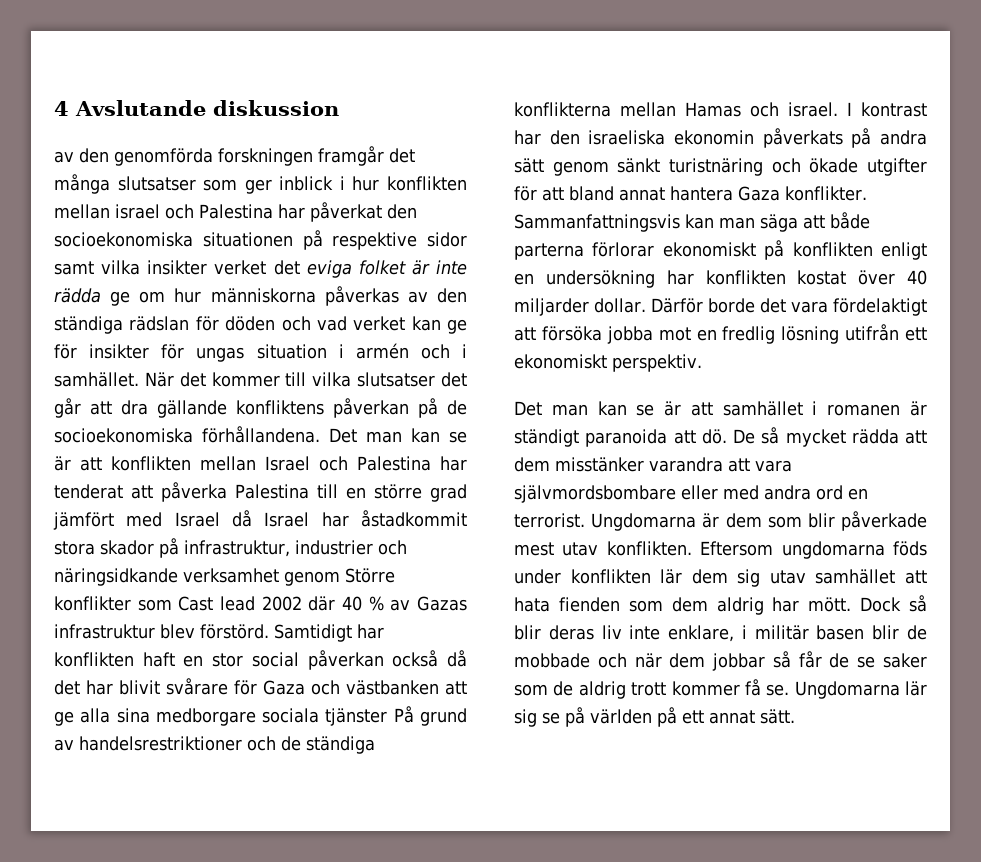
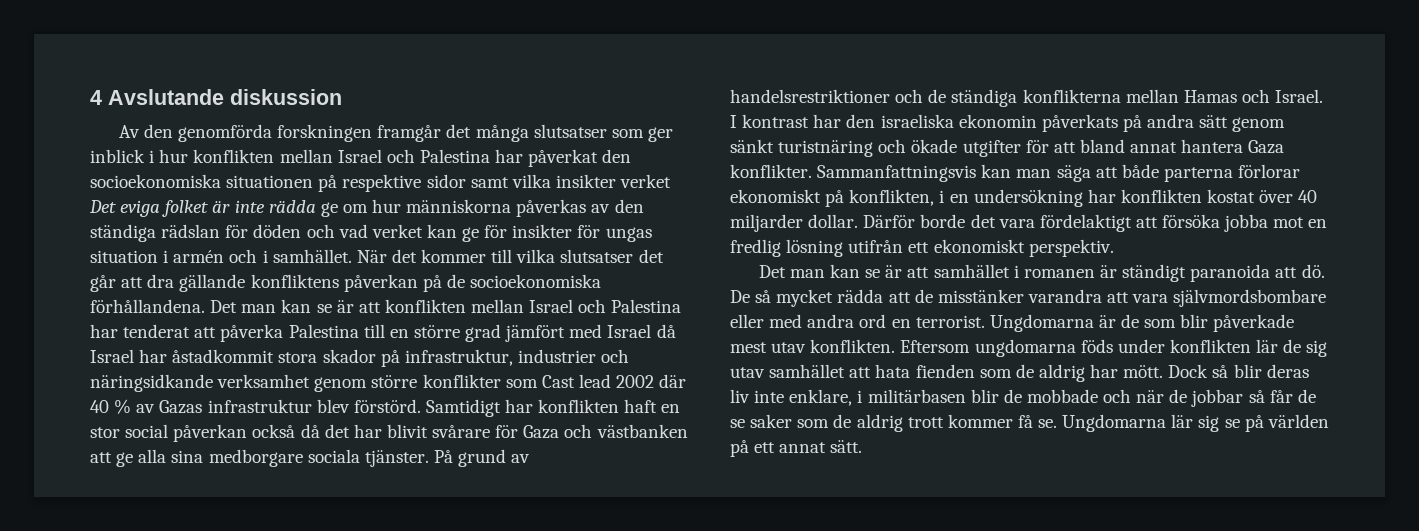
- av den genomförda forskningen framgår det många slutsatser som ger inblick i hur konflikten mellan israel och Palestina har påverkat den socioekonomiska situationen på respektive sidor samt vilka insikter verket det eviga folket är inte rädda ge om hur människorna påverkas av den ständiga rädslan för döden och vad verket kan ge för insikter för ungas situation i armén och i samhället.
+ Av den genomförda forskningen framgår det många slutsatser som ger inblick i hur konflikten mellan Israel och Palestina har påverkat den socioekonomiska situationen på respektive sidor samt vilka insikter verket Det eviga folket är inte rädda ge om hur människorna påverkas av den ständiga rädslan för döden och vad verket kan ge för insikter för ungas situation i armén och i samhället.
- Det man kan se är att konflikten mellan Israel och Palestina har tenderat att påverka Palestina till en större grad jämfört med Israel då Israel har åstadkommit stora skador på infrastruktur, industrier och näringsidkande verksamhet genom Större konflikter som Cast lead 2002 där 40 % av Gazas infrastruktur blev förstörd.
+ Det man kan se är att konflikten mellan Israel och Palestina har tenderat att påverka Palestina till en större grad jämfört med Israel då Israel har åstadkommit stora skador på infrastruktur, industrier och näringsidkande verksamhet genom större konflikter som Cast lead 2002 där 40 % av Gazas infrastruktur blev förstörd.
- Samtidigt har konflikten haft en stor social påverkan också då det har blivit svårare för Gaza och västbanken att ge alla sina medborgare sociala tjänster På grund av handelsrestriktioner och de ständiga konflikterna mellan Hamas och israel.
+ Samtidigt har konflikten haft en stor social påverkan också då det har blivit svårare för Gaza och västbanken att ge alla sina medborgare sociala tjänster. På grund av handelsrestriktioner och de ständiga konflikterna mellan Hamas och Israel.
- Sammanfattningsvis kan man säga att både parterna förlorar ekonomiskt på konflikten enligt en undersökning har konflikten kostat över 40 miljarder dollar.
+ Sammanfattningsvis kan man säga att både parterna förlorar ekonomiskt på konflikten, i en undersökning har konflikten kostat över 40 miljarder dollar.
- De så mycket rädda att dem misstänker varandra att vara självmordsbombare eller med andra ord en terrorist.
+ De så mycket rädda att de misstänker varandra att vara självmordsbombare eller med andra ord en terrorist.
- Ungdomarna är dem som blir påverkade mest utav konflikten.
+ Ungdomarna är de som blir påverkade mest utav konflikten.
- Eftersom ungdomarna föds under konflikten lär dem sig utav samhället att hata fienden som dem aldrig har mött.
+ Eftersom ungdomarna föds under konflikten lär de sig utav samhället att hata fienden som de aldrig har mött.
- Dock så blir deras liv inte enklare, i militär basen blir de mobbade och när dem jobbar så får de se saker som de aldrig trott kommer få se.
+ Dock så blir deras liv inte enklare, i militärbasen blir de mobbade och när de jobbar så får de se saker som de aldrig trott kommer få se.

